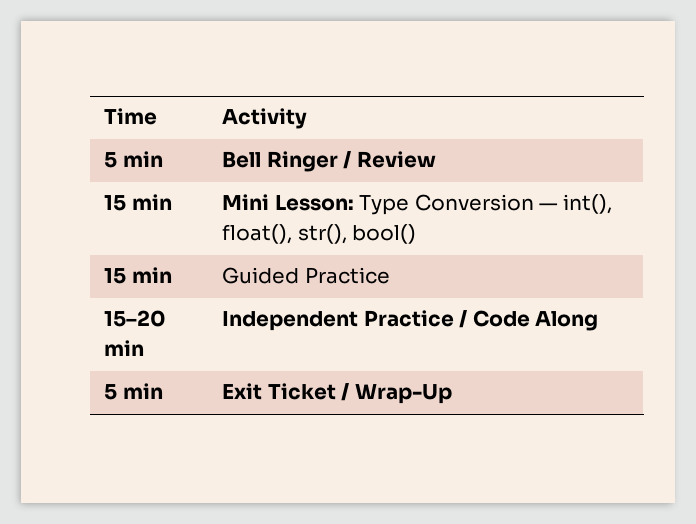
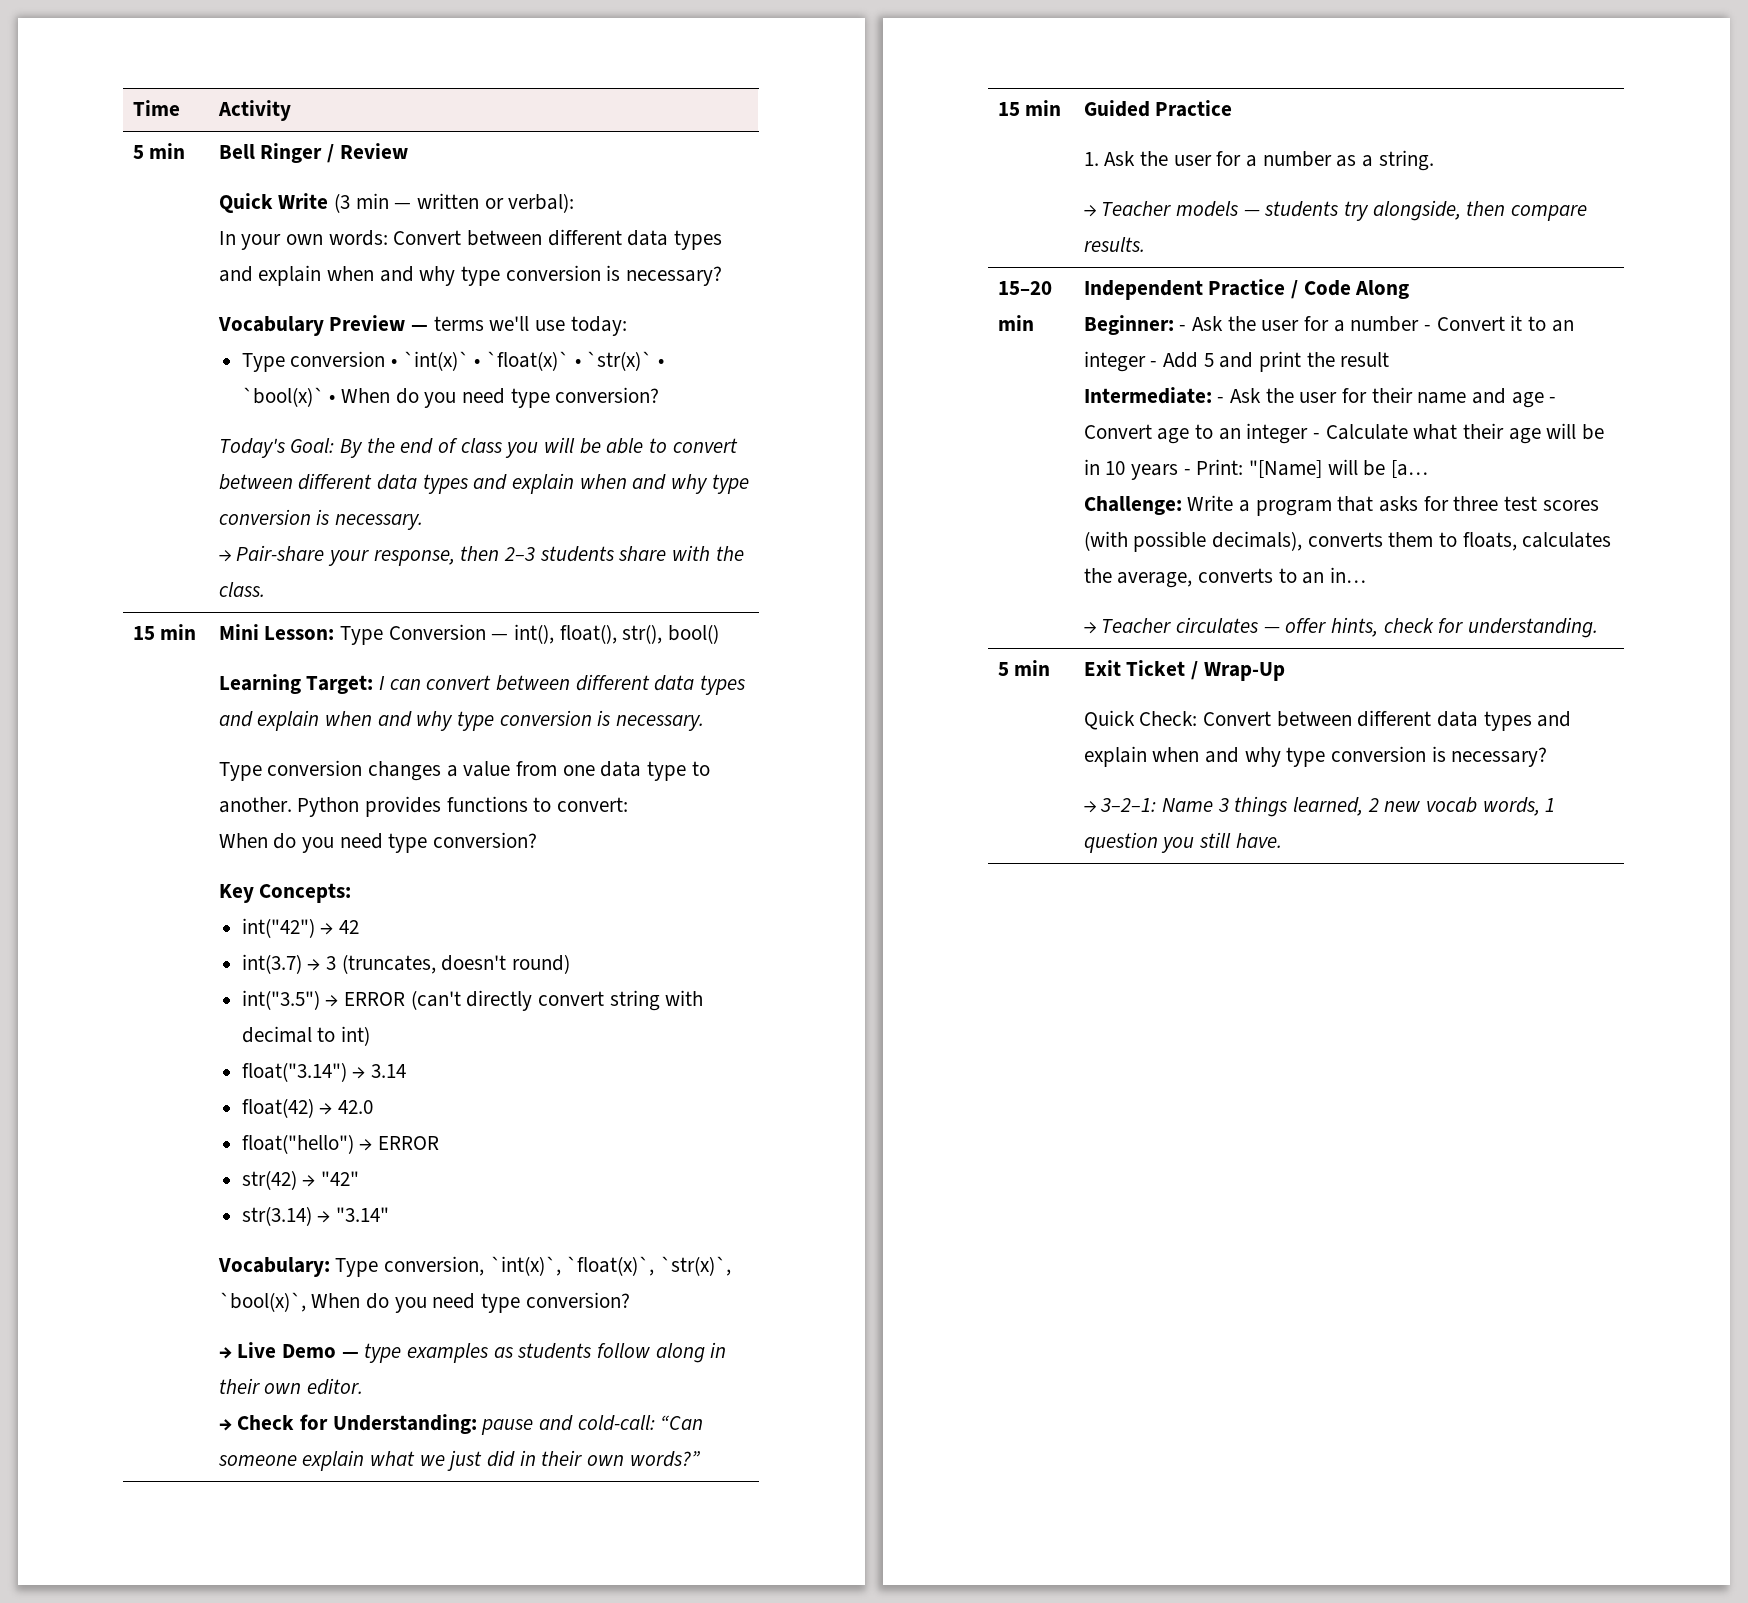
+ Quick Write (3 min — written or verbal):
+ In your own words: Convert between different data types and explain when and why type conversion is necessary?
+ Vocabulary Preview — terms we'll use today:
+ Type conversion • `int(x)` • `float(x)` • `str(x)` • `bool(x)` • When do you need type conversion?
+ Today's Goal: By the end of class you will be able to convert between different data types and explain when and why type conversion is necessary.
+ → Pair-share your response, then 2–3 students share with the class.
+ Learning Target: I can convert between different data types and explain when and why type conversion is necessary.
+ Type conversion changes a value from one data type to another. Python provides functions to convert:
+ When do you need type conversion?
+ Key Concepts:
+ int("42") → 42
+ int(3.7) → 3 (truncates, doesn't round)
+ int("3.5") → ERROR (can't directly convert string with decimal to int)
+ float("3.14") → 3.14
+ float(42) → 42.0
+ float("hello") → ERROR
+ str(42) → "42"
+ str(3.14) → "3.14"
+ Vocabulary: Type conversion, `int(x)`, `float(x)`, `str(x)`, `bool(x)`, When do you need type conversion?
+ → Live Demo — type examples as students follow along in their own editor.
+ → Check for Understanding: pause and cold-call: “Can someone explain what we just did in their own words?”
  15 min | Guided Practice
+ 1. Ask the user for a number as a string.
+ → Teacher models — students try alongside, then compare results.
+ Beginner: - Ask the user for a number - Convert it to an integer - Add 5 and print the result
+ Intermediate: - Ask the user for their name and age - Convert age to an integer - Calculate what their age will be in 10 years - Print: "[Name] will be [a…
+ Challenge: Write a program that asks for three test scores (with possible decimals), converts them to floats, calculates the average, converts to an in…
+ → Teacher circulates — offer hints, check for understanding.
  5 min | Exit Ticket / Wrap-Up
+ Quick Check: Convert between different data types and explain when and why type conversion is necessary?
+ → 3–2–1: Name 3 things learned, 2 new vocab words, 1 question you still have.

